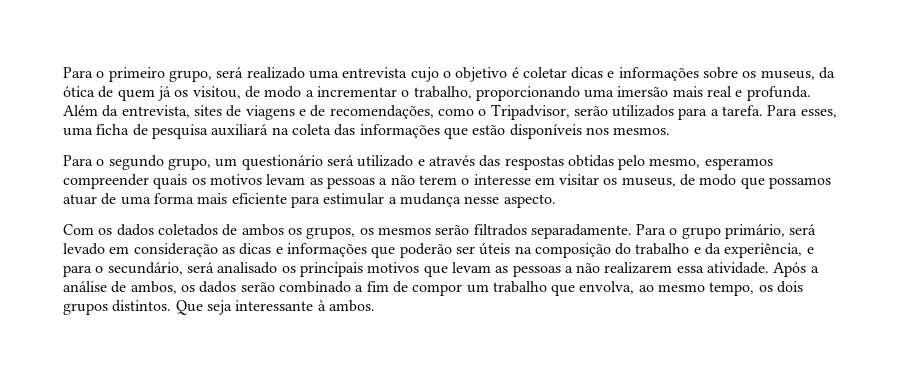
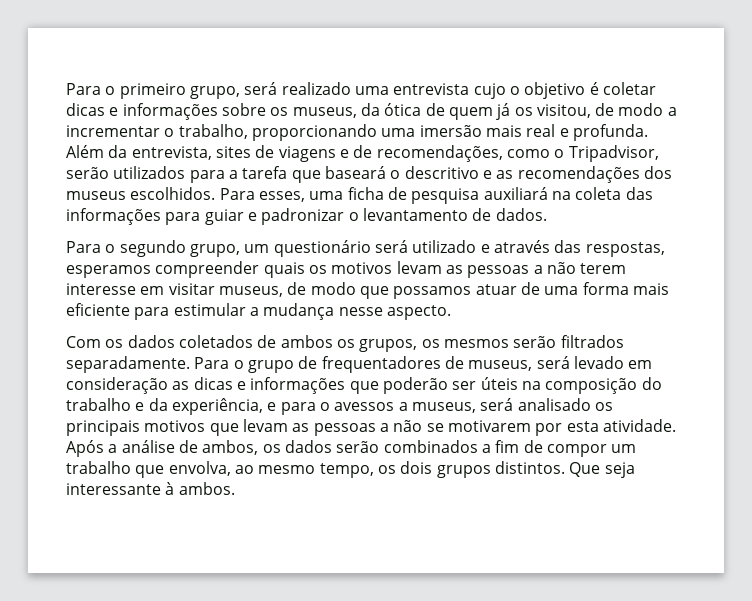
- Além da entrevista, sites de viagens e de recomendações, como o Tripadvisor, serão utilizados para a tarefa.
+ Além da entrevista, sites de viagens e de recomendações, como o Tripadvisor, serão utilizados para a tarefa que baseará o descritivo e as recomendações dos museus escolhidos.
- Para esses, uma ficha de pesquisa auxiliará na coleta das informações que estão disponíveis nos mesmos.
+ Para esses, uma ficha de pesquisa auxiliará na coleta das informações para guiar e padronizar o levantamento de dados.
- Para o segundo grupo, um questionário será utilizado e através das respostas obtidas pelo mesmo, esperamos compreender quais os motivos levam as pessoas a não terem o interesse em visitar os museus, de modo que possamos atuar de uma forma mais eficiente para estimular a mudança nesse aspecto.
+ Para o segundo grupo, um questionário será utilizado e através das respostas, esperamos compreender quais os motivos levam as pessoas a não terem interesse em visitar museus, de modo que possamos atuar de uma forma mais eficiente para estimular a mudança nesse aspecto.
- Para o grupo primário, será levado em consideração as dicas e informações que poderão ser úteis na composição do trabalho e da experiência, e para o secundário, será analisado os principais motivos que levam as pessoas a não realizarem essa atividade.
+ Para o grupo de frequentadores de museus, será levado em consideração as dicas e informações que poderão ser úteis na composição do trabalho e da experiência, e para o avessos a museus, será analisado os principais motivos que levam as pessoas a não se motivarem por esta atividade.
- Após a análise de ambos, os dados serão combinado a fim de compor um trabalho que envolva, ao mesmo tempo, os dois grupos distintos.
+ Após a análise de ambos, os dados serão combinados a fim de compor um trabalho que envolva, ao mesmo tempo, os dois grupos distintos.

